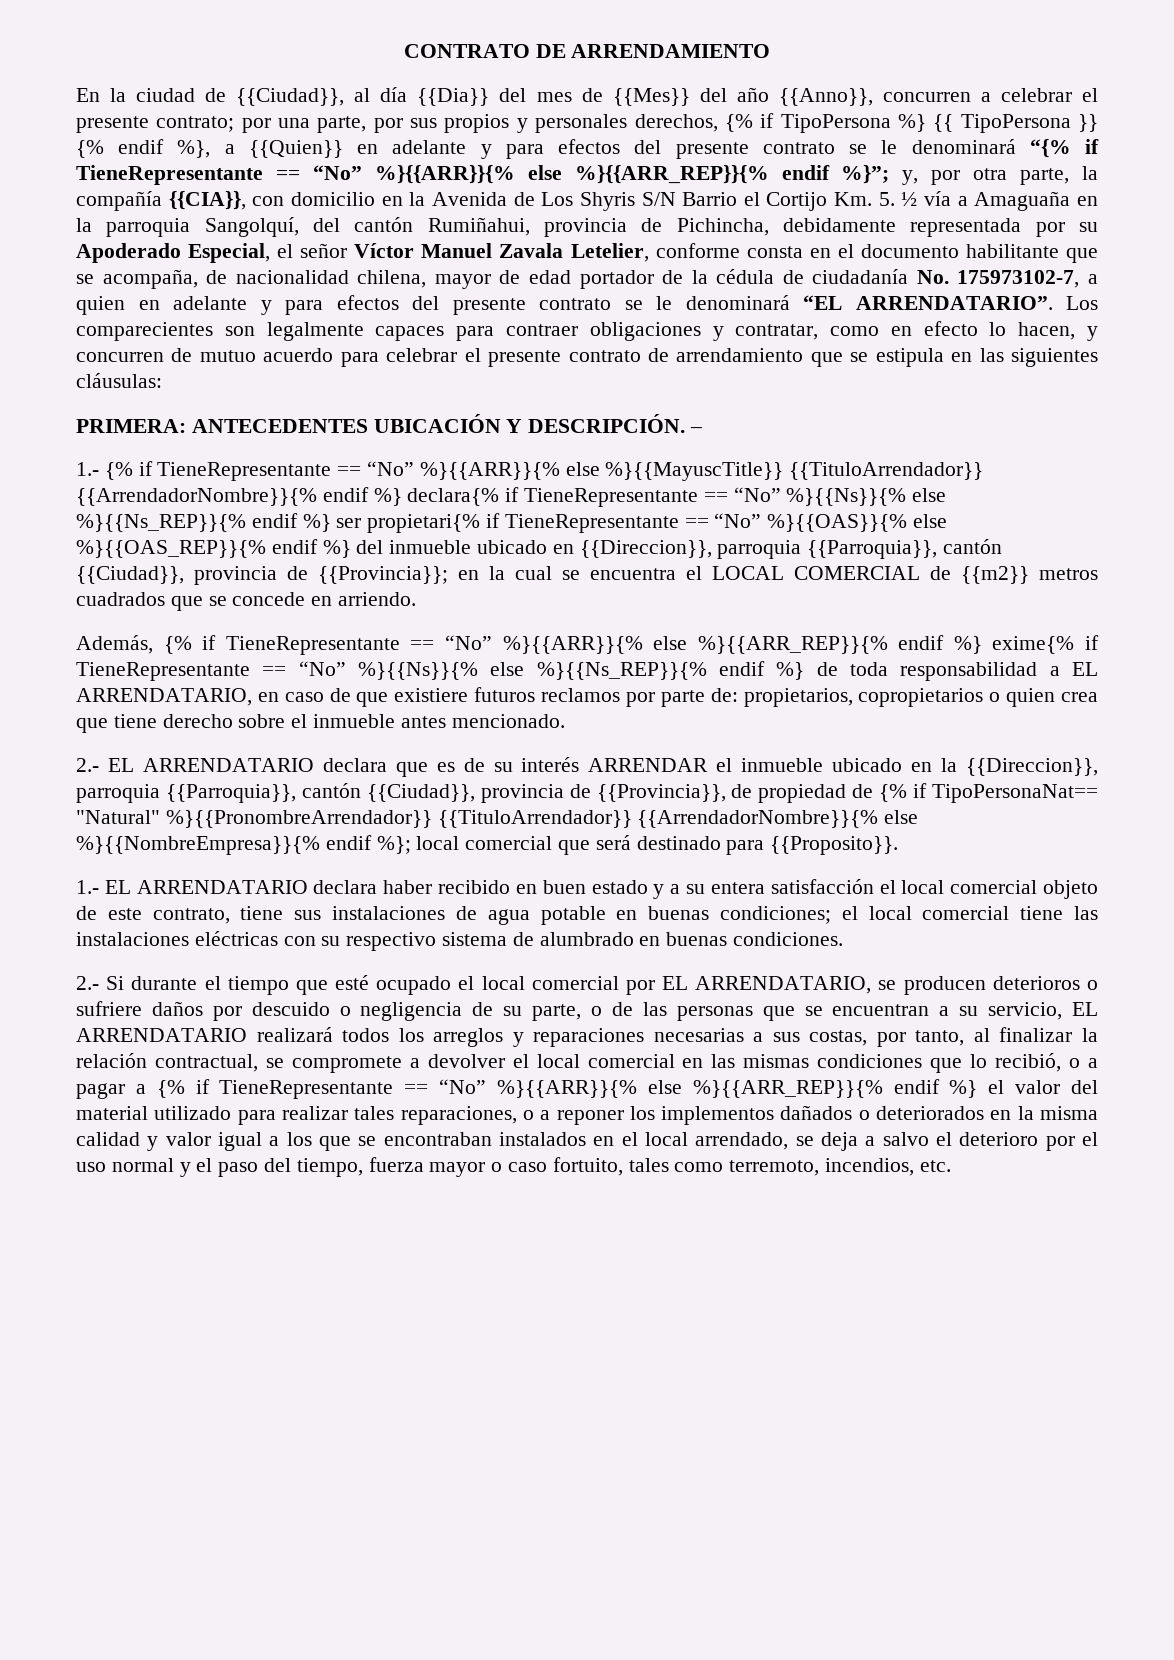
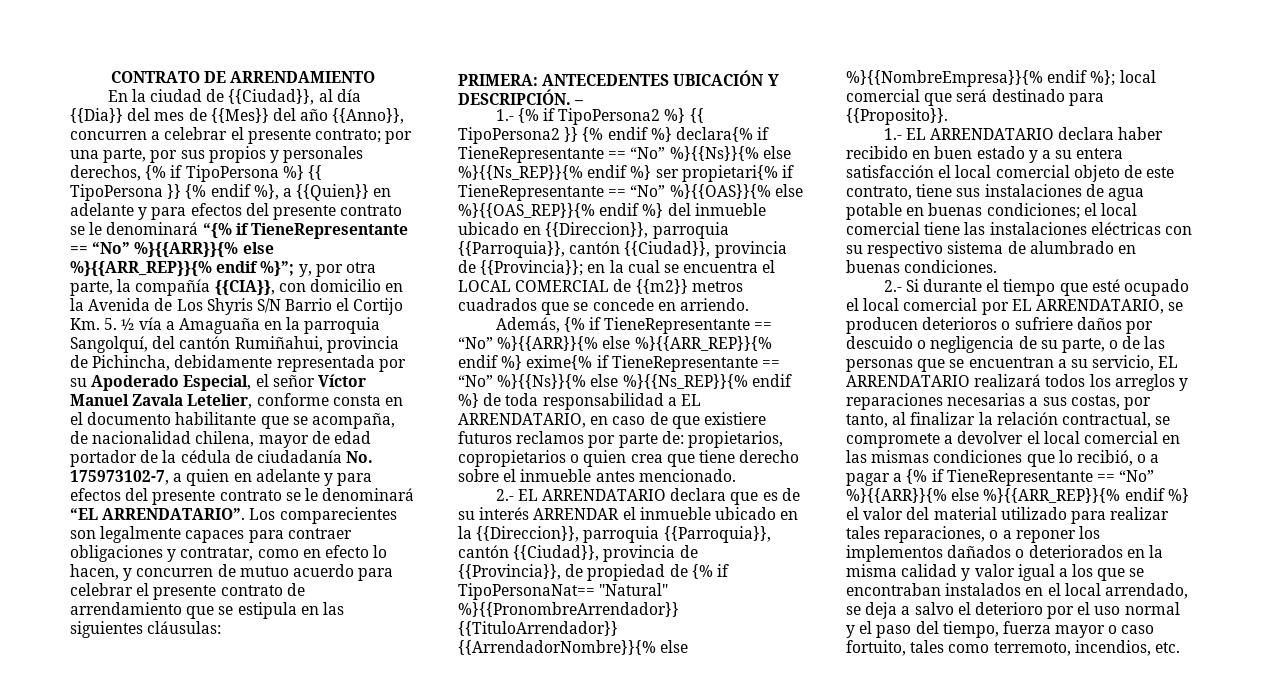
- 1.- {% if TieneRepresentante == “No” %}{{ARR}}{% else %}{{MayuscTitle}} {{TituloArrendador}} {{ArrendadorNombre}}{% endif %} declara{% if TieneRepresentante == “No” %}{{Ns}}{% else %}{{Ns_REP}}{% endif %} ser propietari{% if TieneRepresentante == “No” %}{{OAS}}{% else %}{{OAS_REP}}{% endif %} del inmueble ubicado en {{Direccion}}, parroquia {{Parroquia}}, cantón {{Ciudad}}, provincia de {{Provincia}}; en la cual se encuentra el LOCAL COMERCIAL de {{m2}} metros cuadrados que se concede en arriendo.
+ 1.- {% if TipoPersona2 %} {{ TipoPersona2 }} {% endif %} declara{% if TieneRepresentante == “No” %}{{Ns}}{% else %}{{Ns_REP}}{% endif %} ser propietari{% if TieneRepresentante == “No” %}{{OAS}}{% else %}{{OAS_REP}}{% endif %} del inmueble ubicado en {{Direccion}}, parroquia {{Parroquia}}, cantón {{Ciudad}}, provincia de {{Provincia}}; en la cual se encuentra el LOCAL COMERCIAL de {{m2}} metros cuadrados que se concede en arriendo.

